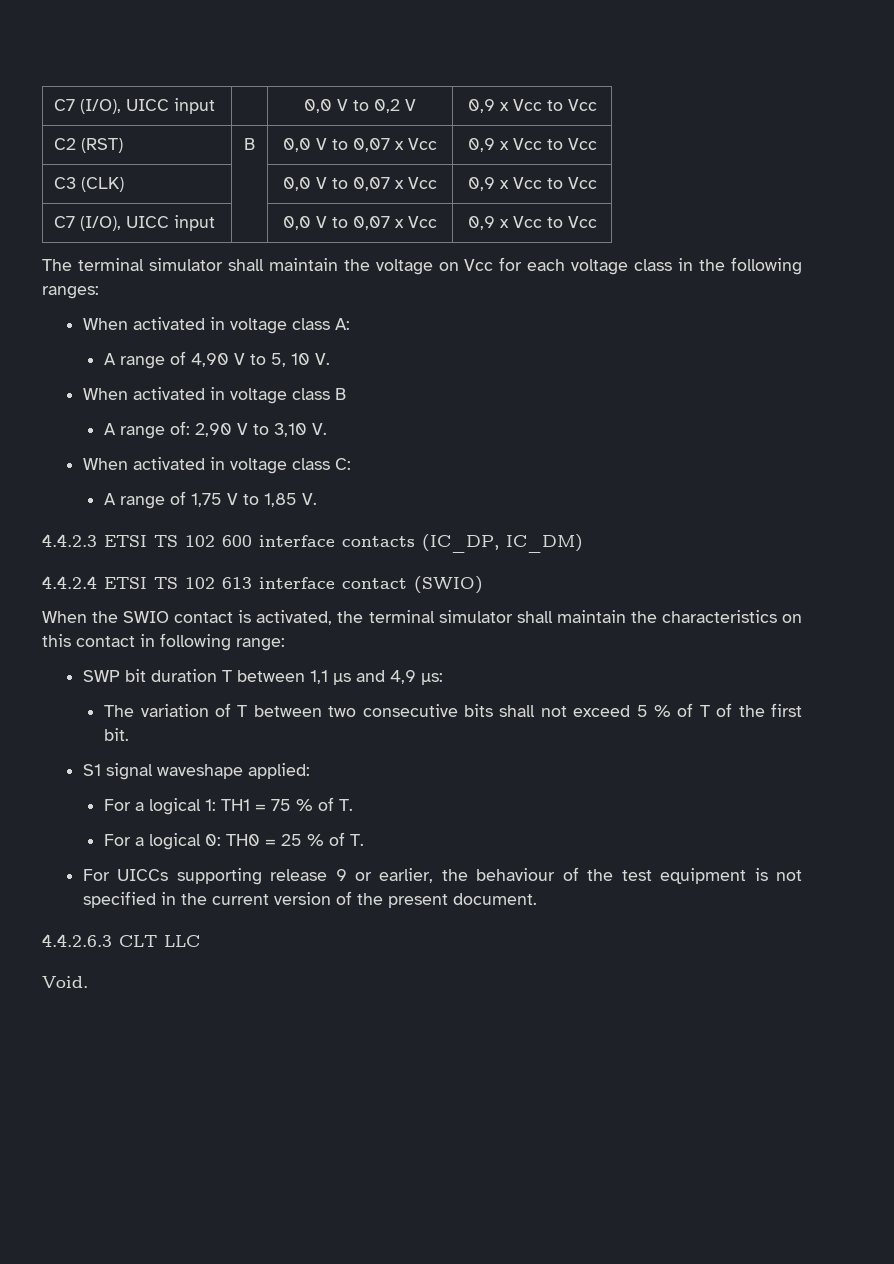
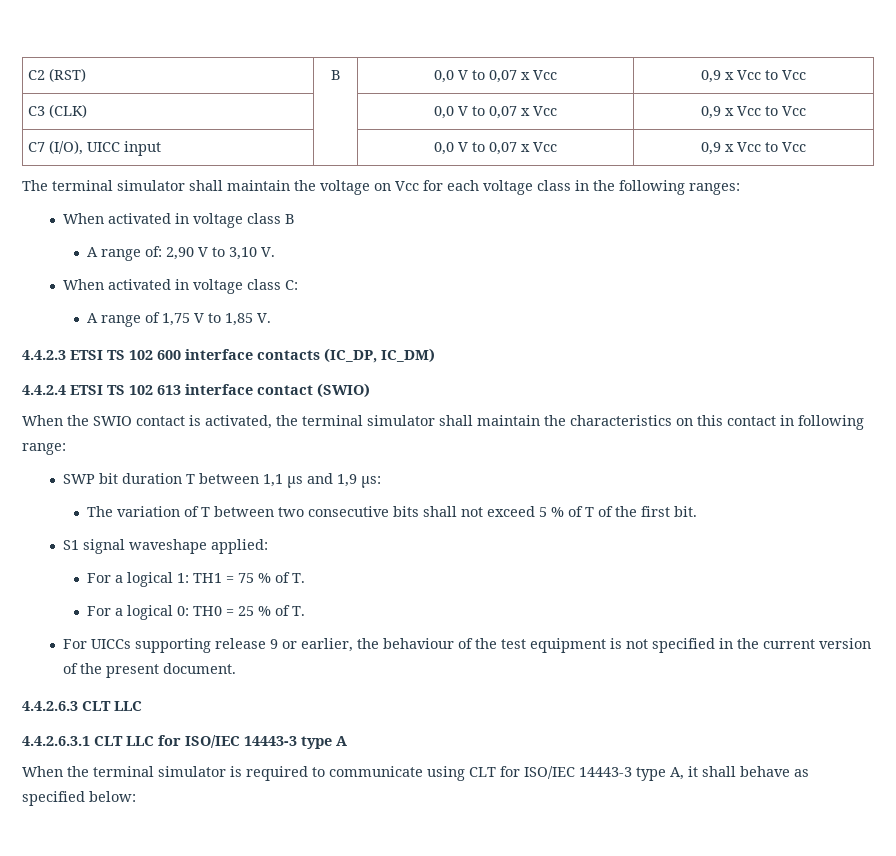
- C7 (I/O), UICC input | | 0,0 V to 0,2 V | 0,9 x Vcc to Vcc
- When activated in voltage class A:
- A range of 4,90 V to 5, 10 V.
- SWP bit duration T between 1,1 µs and 4,9 µs:
+ SWP bit duration T between 1,1 µs and 1,9 µs:
- Void.
+ 4.4.2.6.3.1 CLT LLC for ISO/IEC 14443-3 type A
+ When the terminal simulator is required to communicate using CLT for ISO/IEC 14443-3 type A, it shall behave as specified below:

